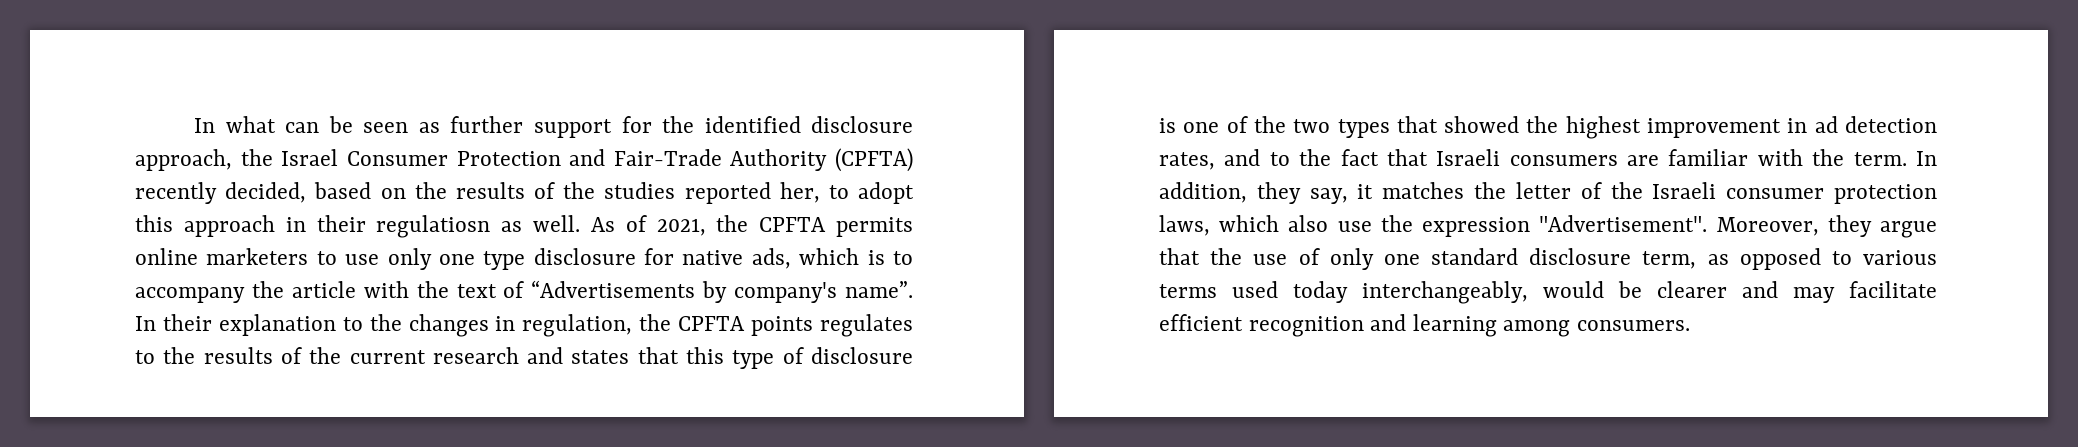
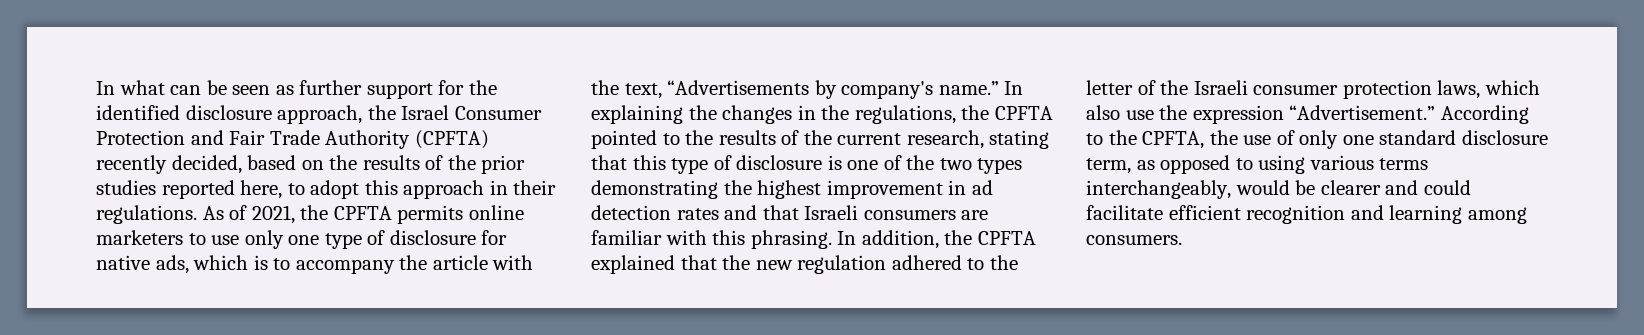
- In what can be seen as further support for the identified disclosure approach, the Israel Consumer Protection and Fair-Trade Authority (CPFTA) recently decided, based on the results of the studies reported her, to adopt this approach in their regulatiosn as well.
+ In what can be seen as further support for the identified disclosure approach, the Israel Consumer Protection and Fair Trade Authority (CPFTA) recently decided, based on the results of the prior studies reported here, to adopt this approach in their regulations.
- As of 2021, the CPFTA permits online marketers to use only one type disclosure for native ads, which is to accompany the article with the text of “Advertisements by company's name”. In their explanation to the changes in regulation, the CPFTA points regulates to the results of the current research and states that this type of disclosure is one of the two types that showed the highest improvement in ad detection rates, and to the fact that Israeli consumers are familiar with the term. In addition, they say, it matches the letter of the Israeli consumer protection laws, which also use the expression "Advertisement". Moreover, they argue that the use of only one standard disclosure term, as opposed to various terms used today interchangeably, would be clearer and may facilitate efficient recognition and learning among consumers.
+ As of 2021, the CPFTA permits online marketers to use only one type of disclosure for native ads, which is to accompany the article with the text, “Advertisements by company's name.” In explaining the changes in the regulations, the CPFTA pointed to the results of the current research, stating that this type of disclosure is one of the two types demonstrating the highest improvement in ad detection rates and that Israeli consumers are familiar with this phrasing. In addition, the CPFTA explained that the new regulation adhered to the letter of the Israeli consumer protection laws, which also use the expression “Advertisement.” According to the CPFTA, the use of only one standard disclosure term, as opposed to using various terms interchangeably, would be clearer and could facilitate efficient recognition and learning among consumers.

